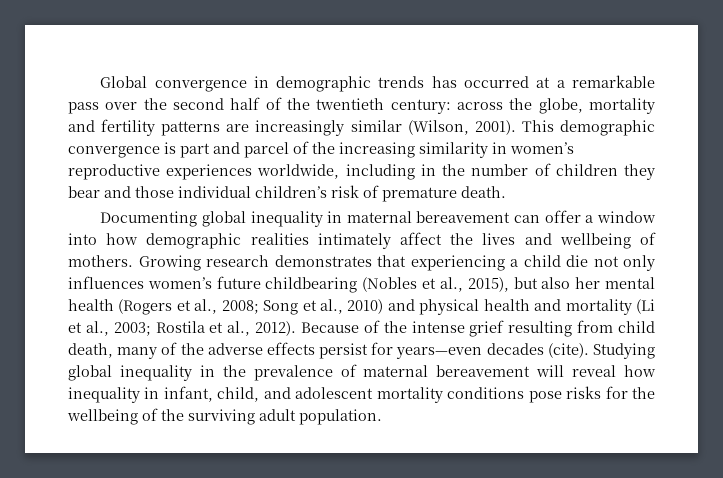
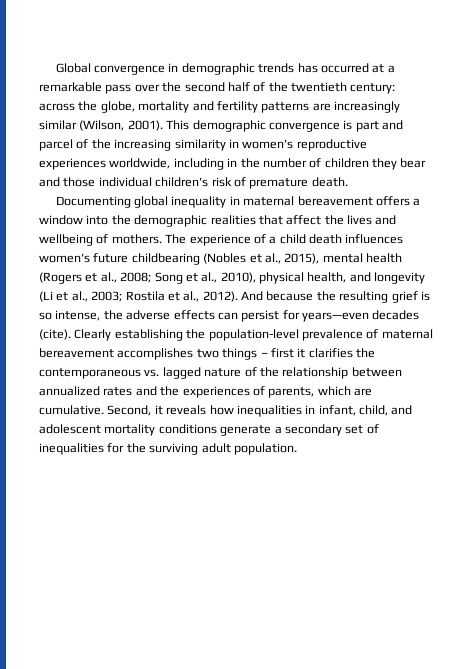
- Documenting global inequality in maternal bereavement can offer a window into how demographic realities intimately affect the lives and wellbeing of mothers.
+ Documenting global inequality in maternal bereavement offers a window into the demographic realities that affect the lives and wellbeing of mothers.
- Growing research demonstrates that experiencing a child die not only influences women’s future childbearing (Nobles et al., 2015), but also her mental health (Rogers et al., 2008; Song et al., 2010) and physical health and mortality (Li et al., 2003; Rostila et al., 2012).
+ The experience of a child death influences women’s future childbearing (Nobles et al., 2015), mental health (Rogers et al., 2008; Song et al., 2010), physical health, and longevity (Li et al., 2003; Rostila et al., 2012).
- Because of the intense grief resulting from child death, many of the adverse effects persist for years—even decades (cite).
+ And because the resulting grief is so intense, the adverse effects can persist for years—even decades (cite).
- Studying global inequality in the prevalence of maternal bereavement will reveal how inequality in infant, child, and adolescent mortality conditions pose risks for the wellbeing of the surviving adult population.
+ Clearly establishing the population-level prevalence of maternal bereavement accomplishes two things – first it clarifies the contemporaneous vs. lagged nature of the relationship between annualized rates and the experiences of parents, which are cumulative. Second, it reveals how inequalities in infant, child, and adolescent mortality conditions generate a secondary set of inequalities for the surviving adult population.

